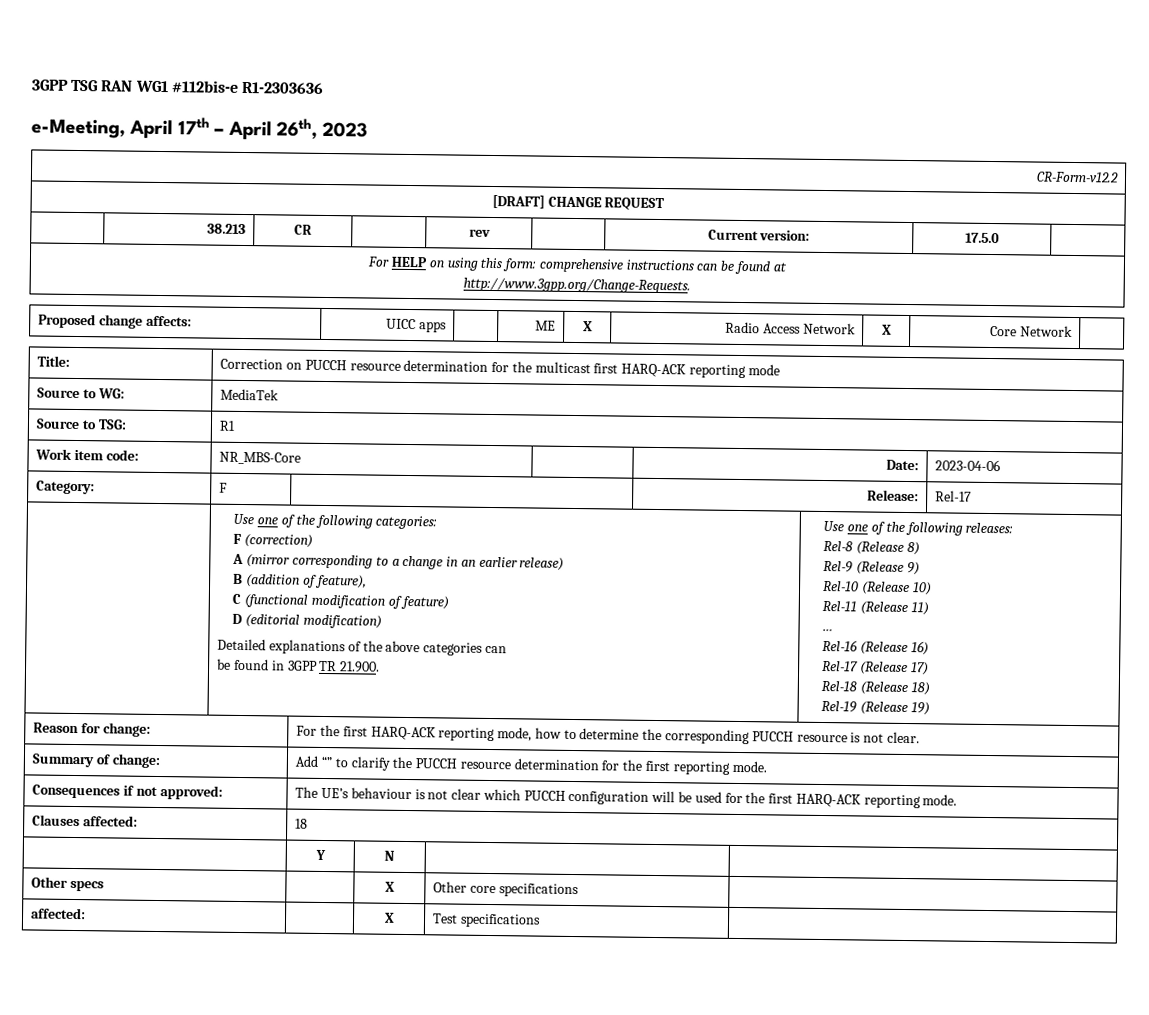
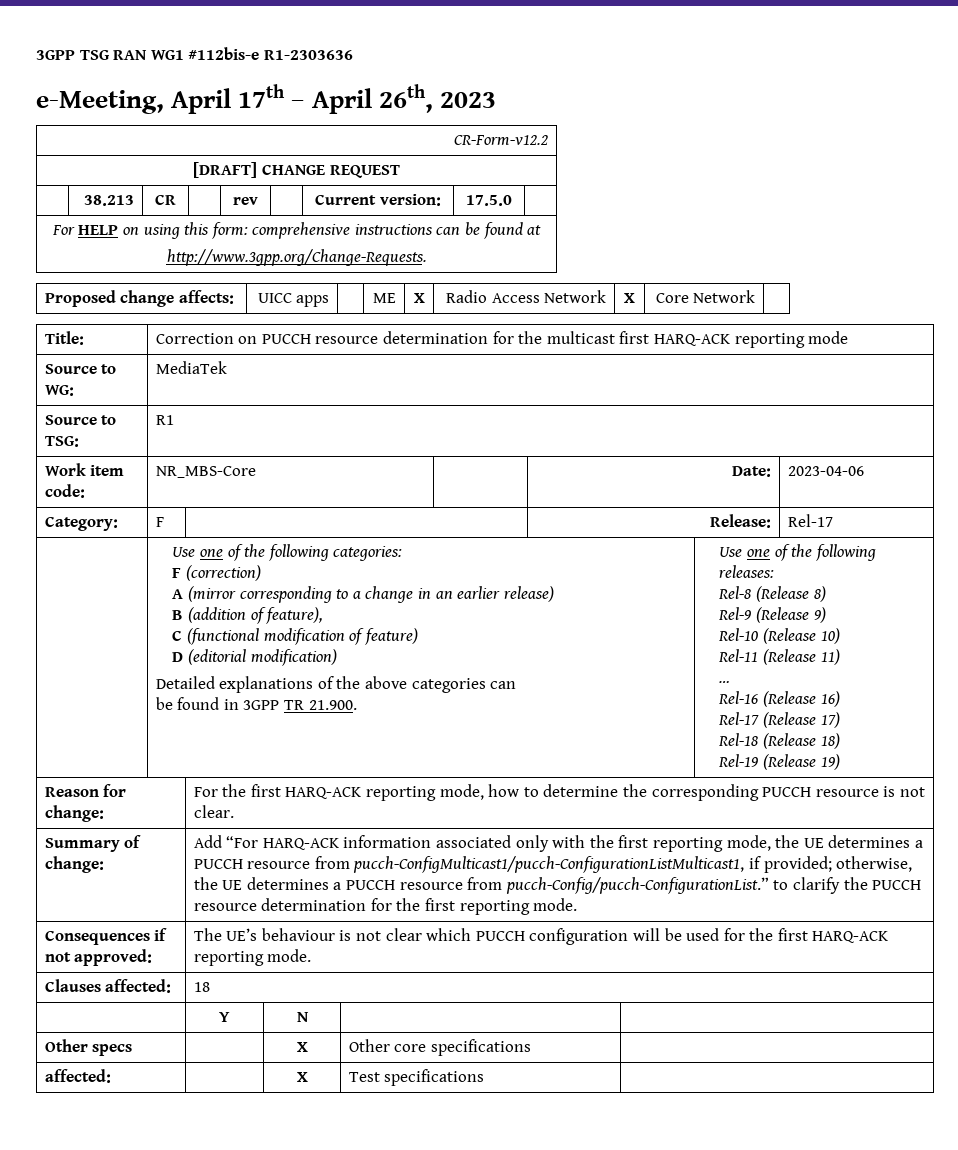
- Add “” to clarify the PUCCH resource determination for the first reporting mode.
+ Add “For HARQ-ACK information associated only with the first reporting mode, the UE determines a PUCCH resource from pucch-ConfigMulticast1/pucch-ConfigurationListMulticast1, if provided; otherwise, the UE determines a PUCCH resource from pucch-Config/pucch-ConfigurationList.” to clarify the PUCCH resource determination for the first reporting mode.

